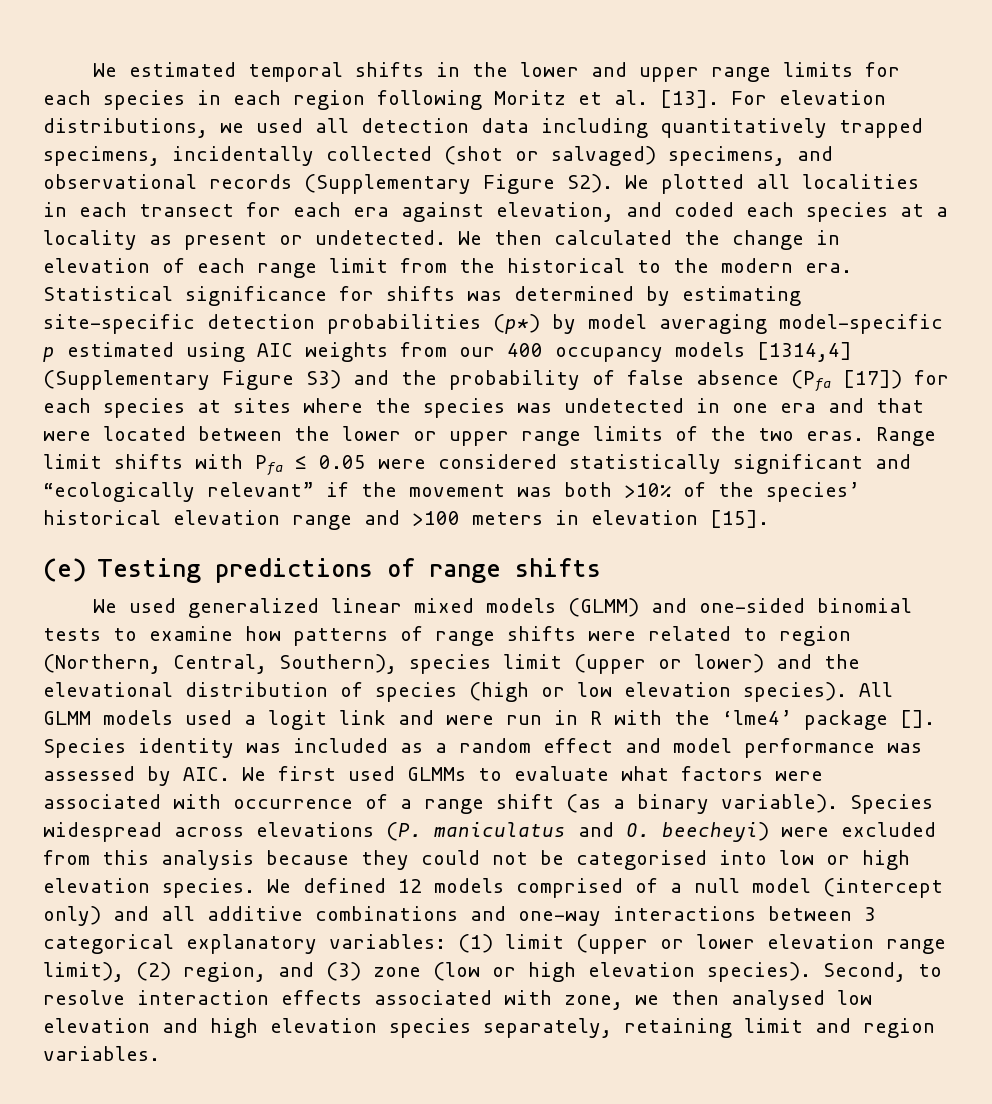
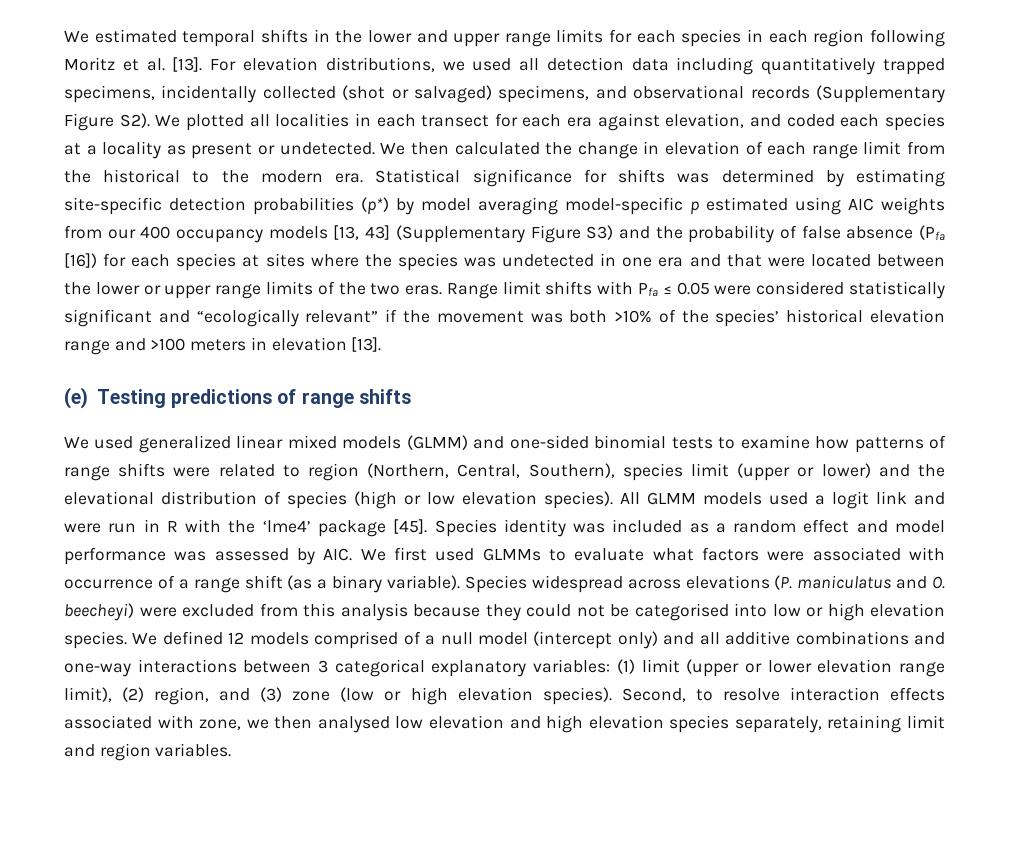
- Statistical significance for shifts was determined by estimating site-specific detection probabilities (p*) by model averaging model-specific p estimated using AIC weights from our 400 occupancy models [1314,4] (Supplementary Figure S3) and the probability of false absence (Pfa [17]) for each species at sites where the species was undetected in one era and that were located between the lower or upper range limits of the two eras.
+ Statistical significance for shifts was determined by estimating site-specific detection probabilities (p*) by model averaging model-specific p estimated using AIC weights from our 400 occupancy models [13, 43] (Supplementary Figure S3) and the probability of false absence (Pfa [16]) for each species at sites where the species was undetected in one era and that were located between the lower or upper range limits of the two eras.
- Range limit shifts with Pfa ≤ 0.05 were considered statistically significant and “ecologically relevant” if the movement was both >10% of the species’ historical elevation range and >100 meters in elevation [15].
+ Range limit shifts with Pfa ≤ 0.05 were considered statistically significant and “ecologically relevant” if the movement was both >10% of the species’ historical elevation range and >100 meters in elevation [13].
- All GLMM models used a logit link and were run in R with the ‘lme4’ package [].
+ All GLMM models used a logit link and were run in R with the ‘lme4’ package [45].

